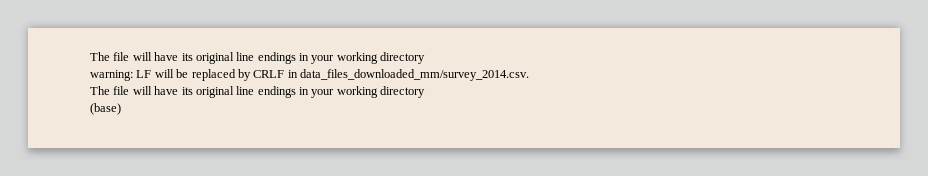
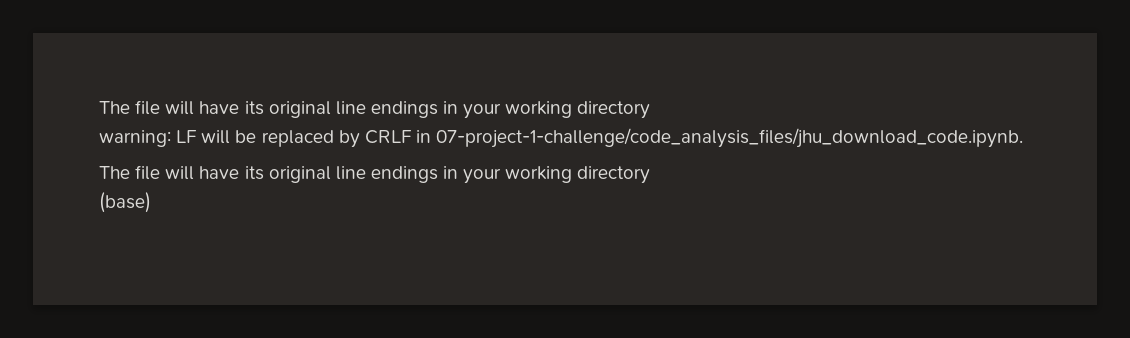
- warning: LF will be replaced by CRLF in data_files_downloaded_mm/survey_2014.csv.
+ warning: LF will be replaced by CRLF in 07-project-1-challenge/code_analysis_files/jhu_download_code.ipynb.

